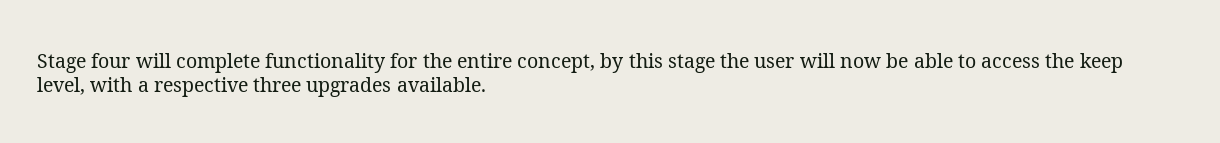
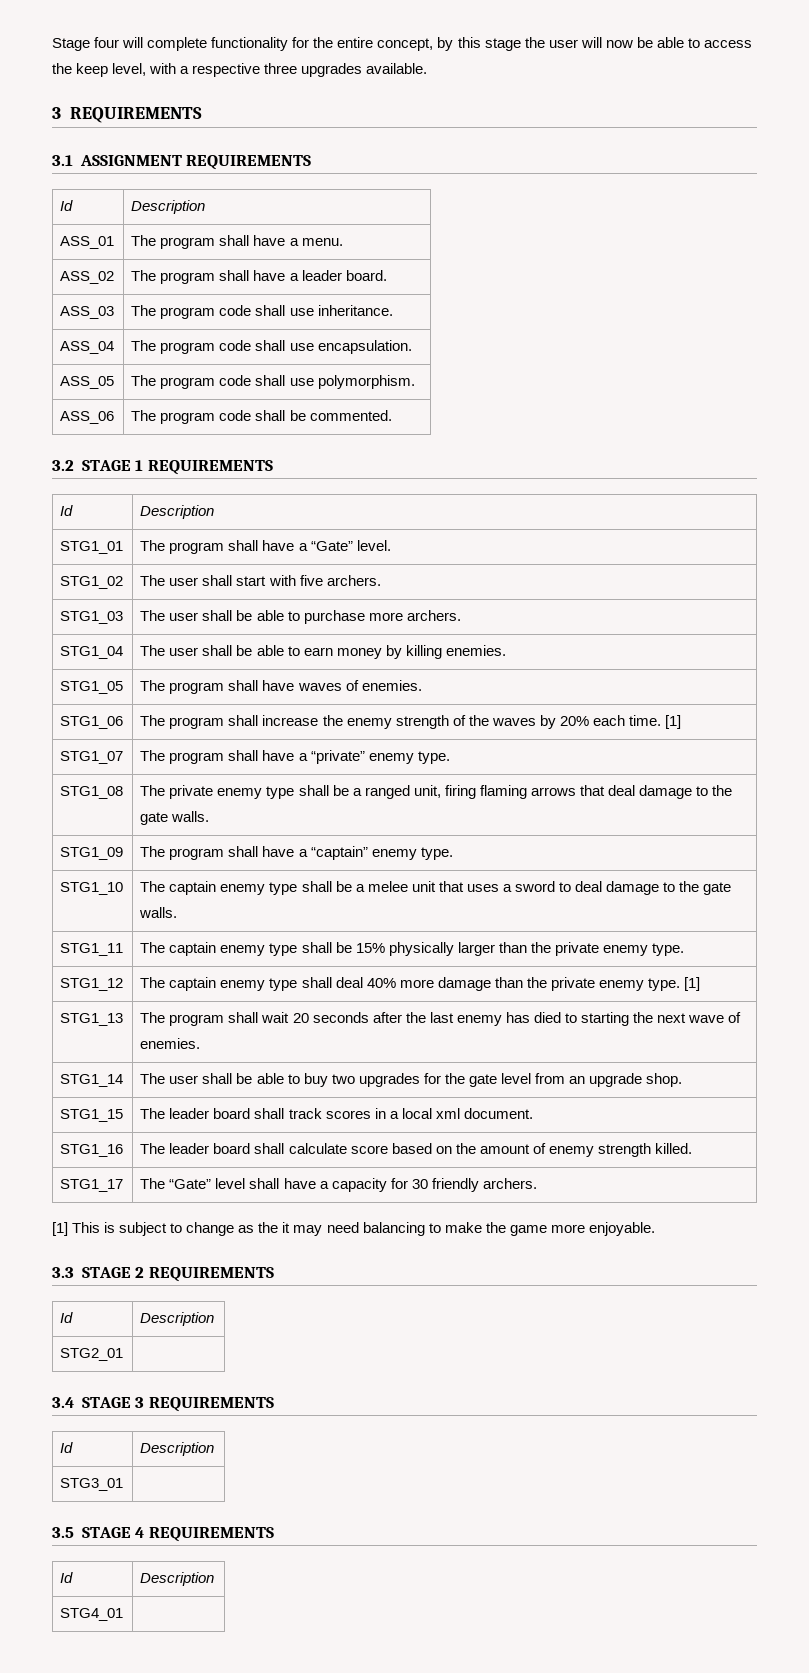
  Stage four will complete functionality for the entire concept, by this stage the user will now be able to access the keep level, with a respective three upgrades available.
+ 3 REQUIREMENTS
+ 3.1 ASSIGNMENT REQUIREMENTS
+ Id | Description
+ ASS_01 | The program shall have a menu.
+ ASS_02 | The program shall have a leader board.
+ ASS_03 | The program code shall use inheritance.
+ ASS_04 | The program code shall use encapsulation.
+ ASS_05 | The program code shall use polymorphism.
+ ASS_06 | The program code shall be commented.
+ 3.2 STAGE 1 REQUIREMENTS
+ Id | Description
+ STG1_01 | The program shall have a “Gate” level.
+ STG1_02 | The user shall start with five archers.
+ STG1_03 | The user shall be able to purchase more archers.
+ STG1_04 | The user shall be able to earn money by killing enemies.
+ STG1_05 | The program shall have waves of enemies.
+ STG1_06 | The program shall increase the enemy strength of the waves by 20% each time. [1]
+ STG1_07 | The program shall have a “private” enemy type.
+ STG1_08 | The private enemy type shall be a ranged unit, firing flaming arrows that deal damage to the gate walls.
+ STG1_09 | The program shall have a “captain” enemy type.
+ STG1_10 | The captain enemy type shall be a melee unit that uses a sword to deal damage to the gate walls.
+ STG1_11 | The captain enemy type shall be 15% physically larger than the private enemy type.
+ STG1_12 | The captain enemy type shall deal 40% more damage than the private enemy type. [1]
+ STG1_13 | The program shall wait 20 seconds after the last enemy has died to starting the next wave of enemies.
+ STG1_14 | The user shall be able to buy two upgrades for the gate level from an upgrade shop.
+ STG1_15 | The leader board shall track scores in a local xml document.
+ STG1_16 | The leader board shall calculate score based on the amount of enemy strength killed.
+ STG1_17 | The “Gate” level shall have a capacity for 30 friendly archers.
+ [1] This is subject to change as the it may need balancing to make the game more enjoyable.
+ 3.3 STAGE 2 REQUIREMENTS
+ Id | Description
+ STG2_01 |
+ 3.4 STAGE 3 REQUIREMENTS
+ Id | Description
+ STG3_01 |
+ 3.5 STAGE 4 REQUIREMENTS
+ Id | Description
+ STG4_01 |

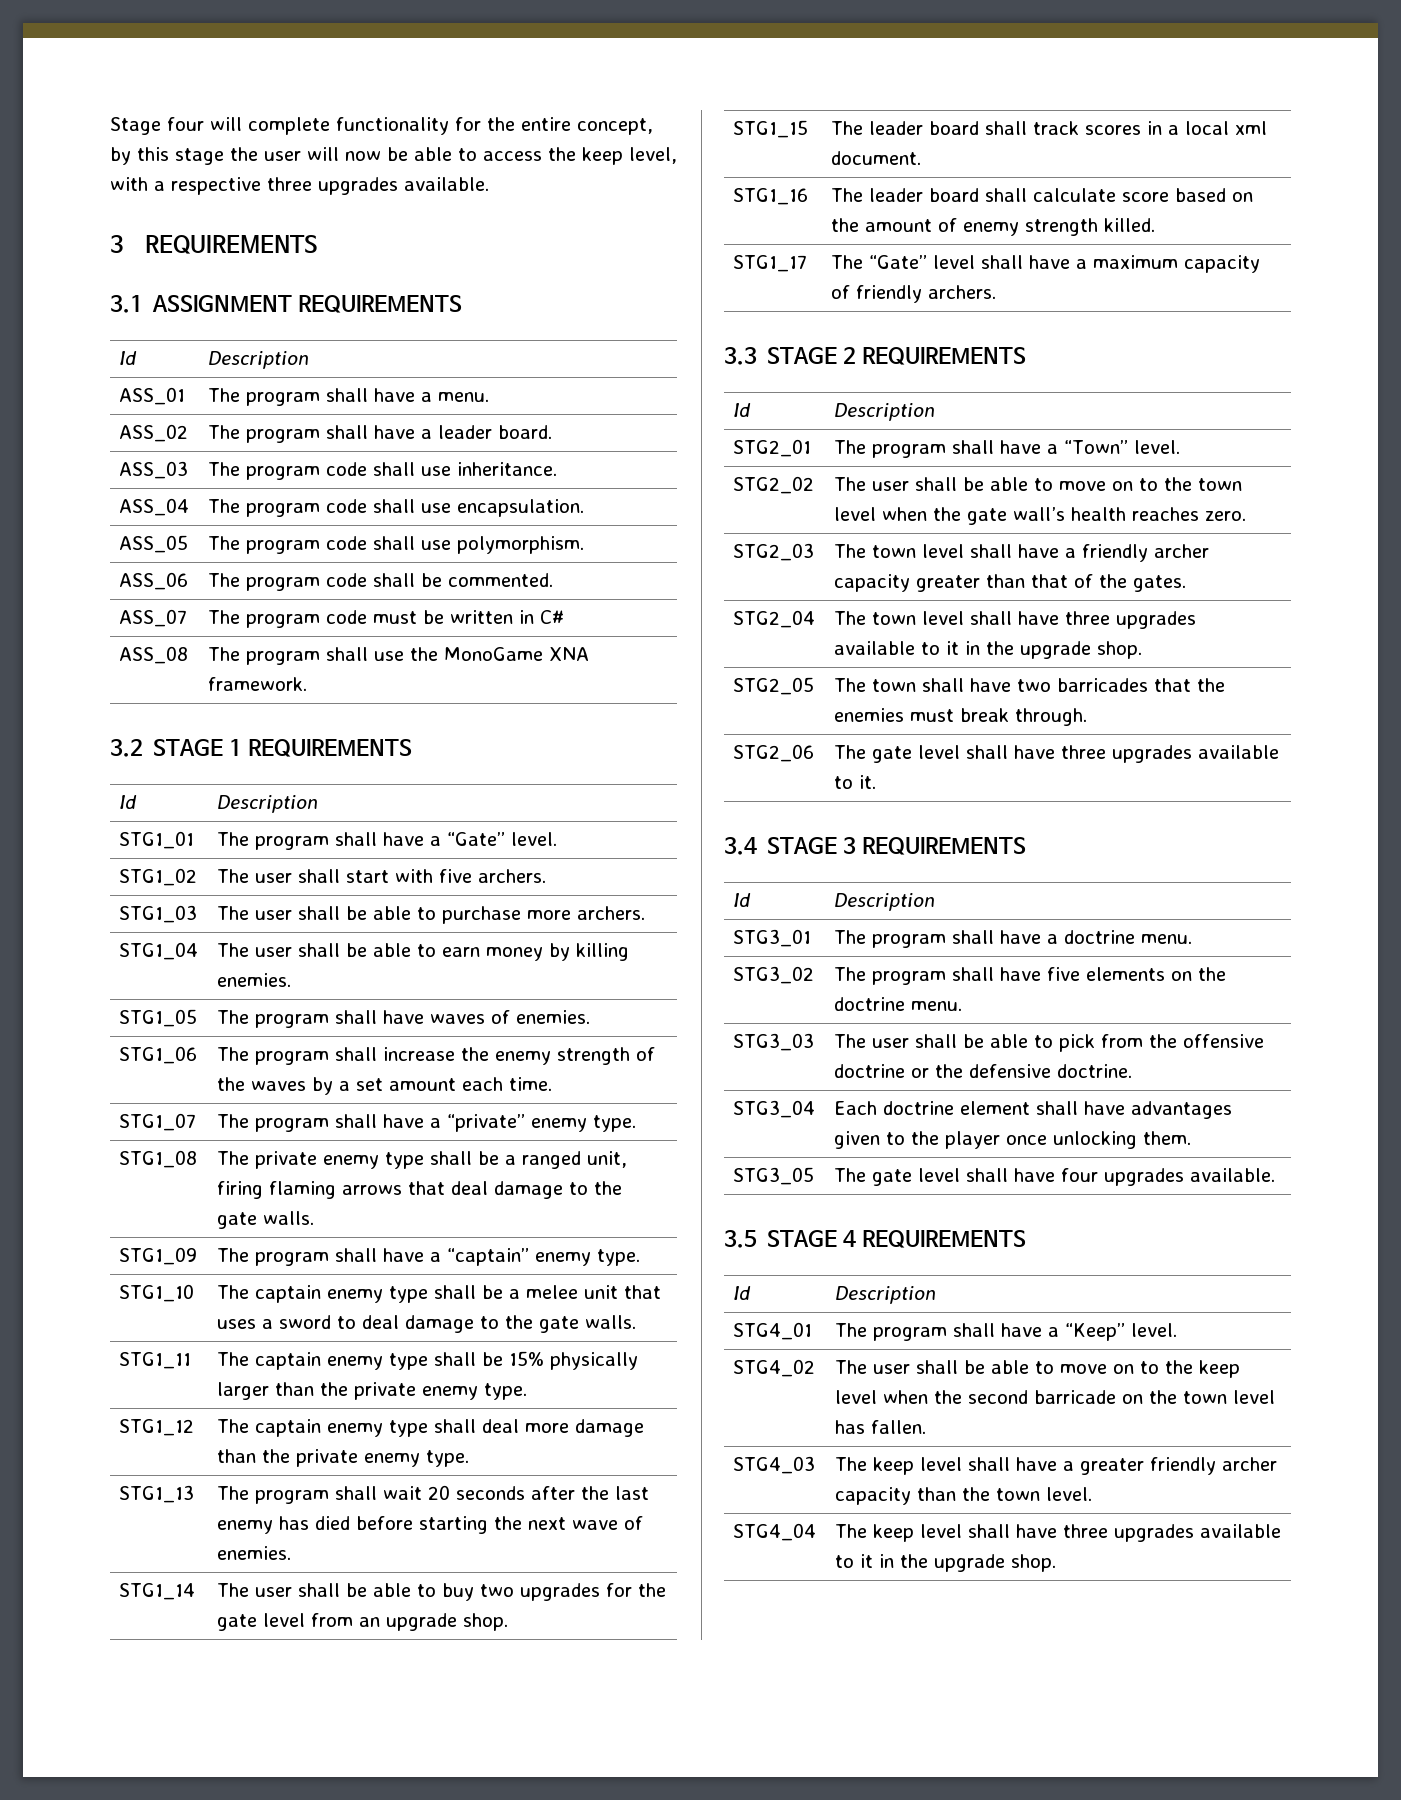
+ ASS_07 | The program code must be written in C#
+ ASS_08 | The program shall use the MonoGame XNA framework.
- STG1_06 | The program shall increase the enemy strength of the waves by 20% each time. [1]
+ STG1_06 | The program shall increase the enemy strength of the waves by a set amount each time.
- STG1_12 | The captain enemy type shall deal 40% more damage than the private enemy type. [1]
+ STG1_12 | The captain enemy type shall deal more damage than the private enemy type.
- STG1_13 | The program shall wait 20 seconds after the last enemy has died to starting the next wave of enemies.
+ STG1_13 | The program shall wait 20 seconds after the last enemy has died before starting the next wave of enemies.
- STG1_17 | The “Gate” level shall have a capacity for 30 friendly archers.
+ STG1_17 | The “Gate” level shall have a maximum capacity of friendly archers.
- [1] This is subject to change as the it may need balancing to make the game more enjoyable.
- STG2_01 |
+ STG2_01 | The program shall have a “Town” level.
+ STG2_02 | The user shall be able to move on to the town level when the gate wall’s health reaches zero.
+ STG2_03 | The town level shall have a friendly archer capacity greater than that of the gates.
+ STG2_04 | The town level shall have three upgrades available to it in the upgrade shop.
+ STG2_05 | The town shall have two barricades that the enemies must break through.
+ STG2_06 | The gate level shall have three upgrades available to it.
- STG3_01 |
+ STG3_01 | The program shall have a doctrine menu.
+ STG3_02 | The program shall have five elements on the doctrine menu.
+ STG3_03 | The user shall be able to pick from the offensive doctrine or the defensive doctrine.
+ STG3_04 | Each doctrine element shall have advantages given to the player once unlocking them.
+ STG3_05 | The gate level shall have four upgrades available.
- STG4_01 |
+ STG4_01 | The program shall have a “Keep” level.
+ STG4_02 | The user shall be able to move on to the keep level when the second barricade on the town level has fallen.
+ STG4_03 | The keep level shall have a greater friendly archer capacity than the town level.
+ STG4_04 | The keep level shall have three upgrades available to it in the upgrade shop.

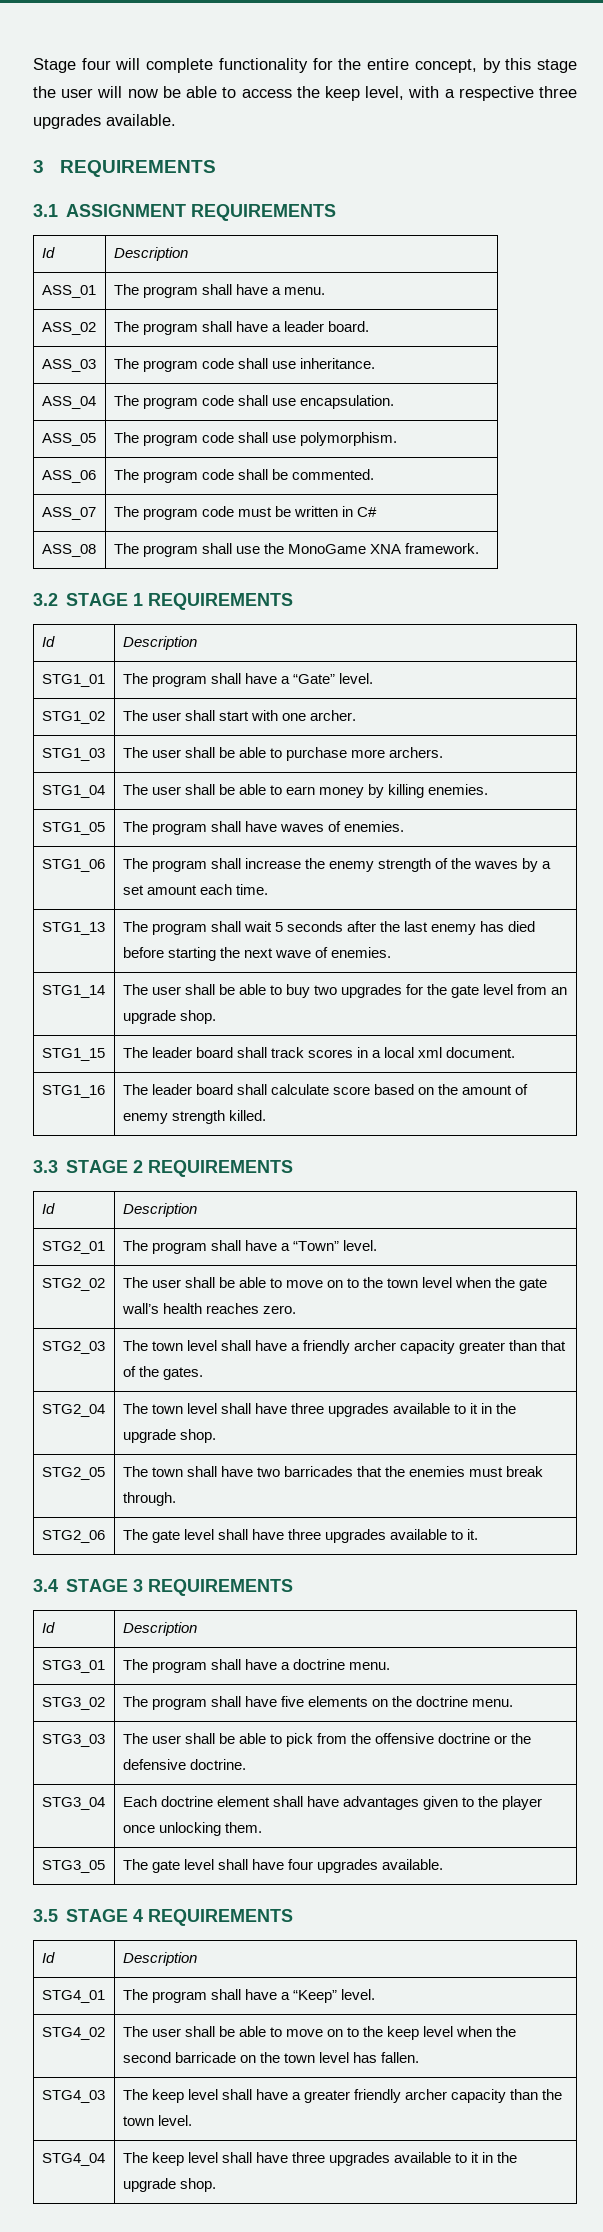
- STG1_02 | The user shall start with five archers.
+ STG1_02 | The user shall start with one archer.
- STG1_07 | The program shall have a “private” enemy type.
- STG1_08 | The private enemy type shall be a ranged unit, firing flaming arrows that deal damage to the gate walls.
- STG1_09 | The program shall have a “captain” enemy type.
- STG1_10 | The captain enemy type shall be a melee unit that uses a sword to deal damage to the gate walls.
- STG1_11 | The captain enemy type shall be 15% physically larger than the private enemy type.
- STG1_12 | The captain enemy type shall deal more damage than the private enemy type.
- STG1_13 | The program shall wait 20 seconds after the last enemy has died before starting the next wave of enemies.
+ STG1_13 | The program shall wait 5 seconds after the last enemy has died before starting the next wave of enemies.
- STG1_17 | The “Gate” level shall have a maximum capacity of friendly archers.

